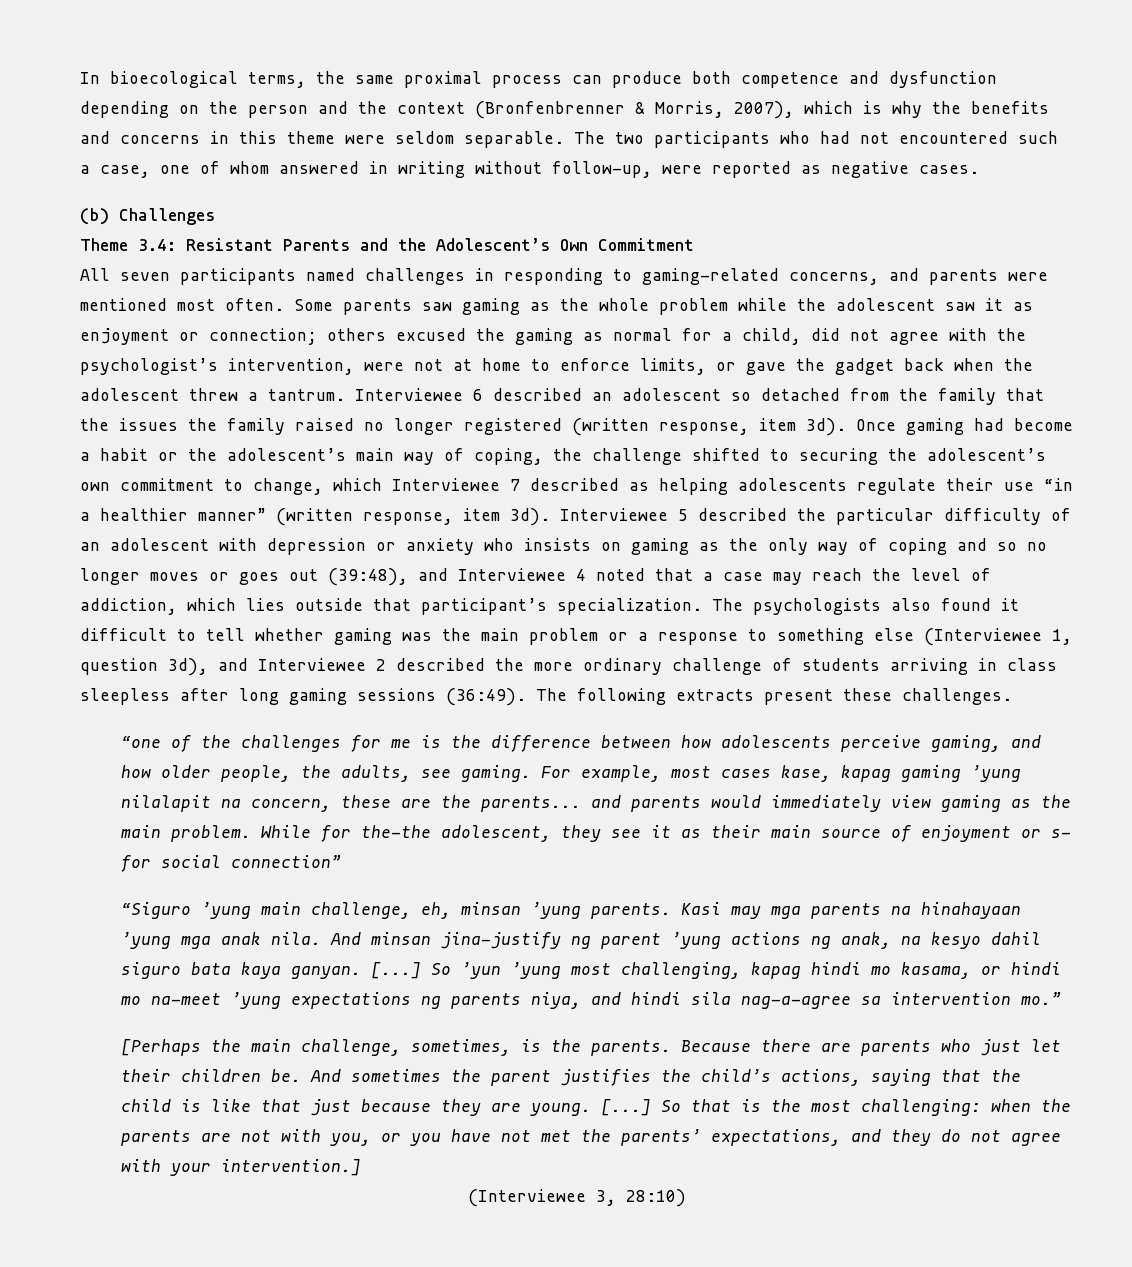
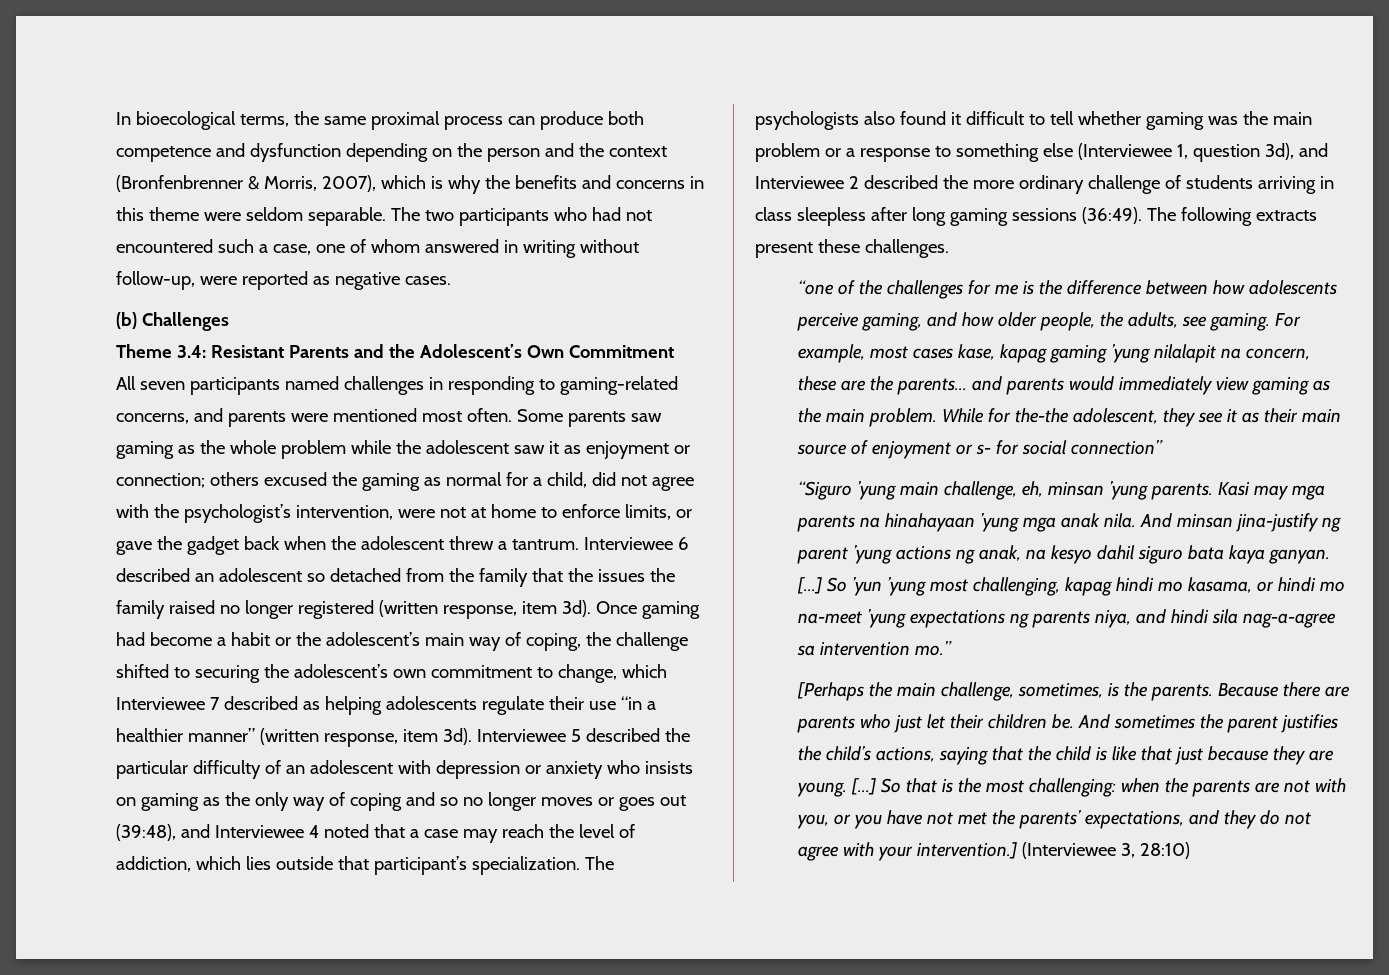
- So that is the most challenging: when the parents are not with you, or you have not met the parents’ expectations, and they do not agree with your intervention.]
- (Interviewee 3, 28:10)
+ So that is the most challenging: when the parents are not with you, or you have not met the parents’ expectations, and they do not agree with your intervention.] (Interviewee 3, 28:10)

